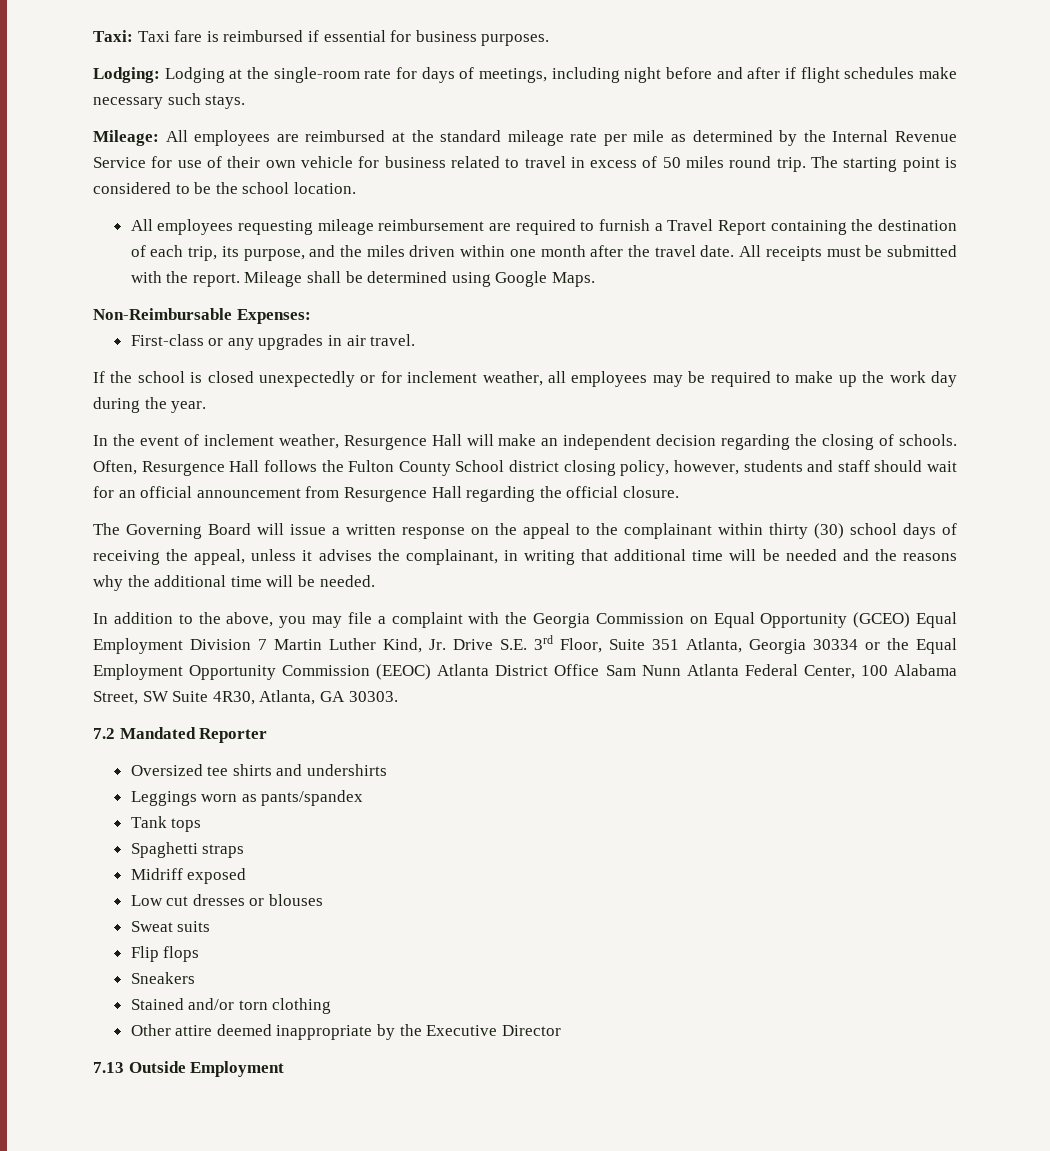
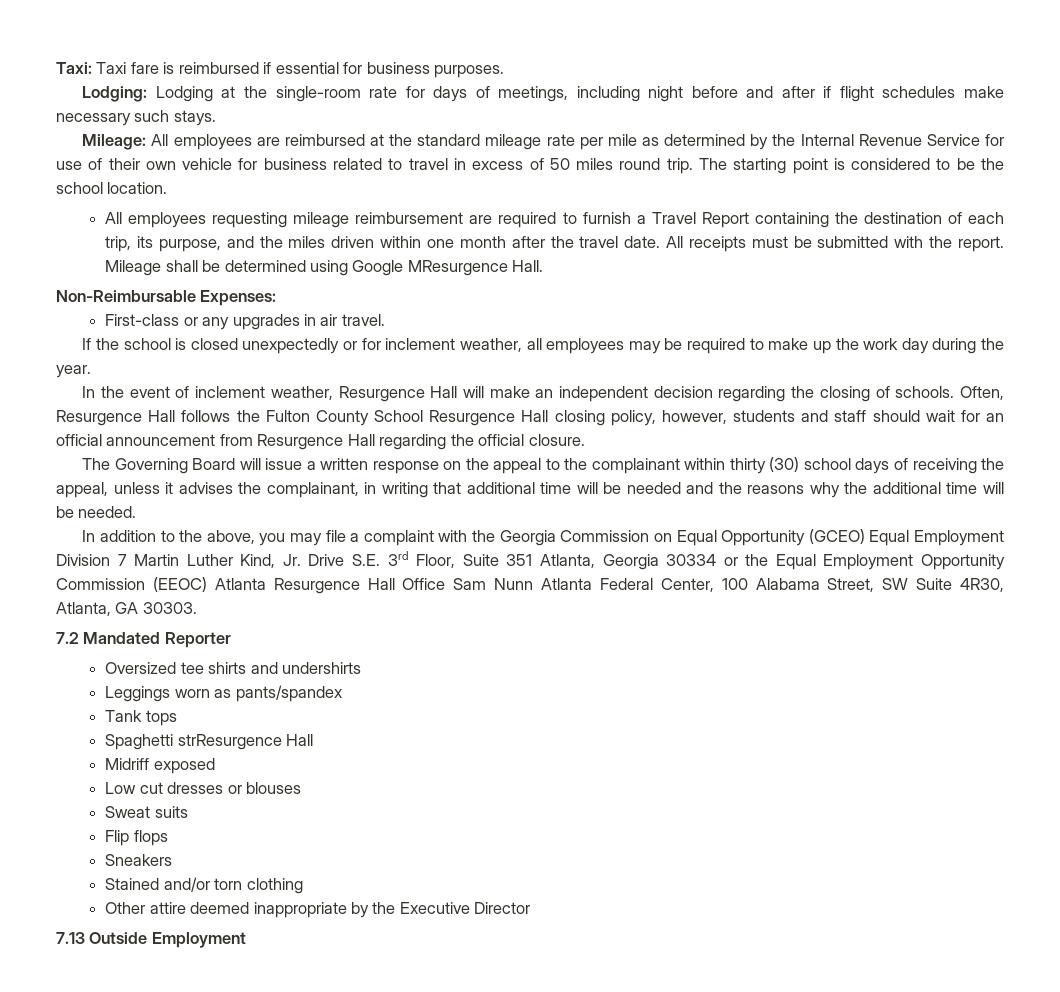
- Mileage shall be determined using Google Maps.
+ Mileage shall be determined using Google MResurgence Hall.
- Often, Resurgence Hall follows the Fulton County School district closing policy, however, students and staff should wait for an official announcement from Resurgence Hall regarding the official closure.
+ Often, Resurgence Hall follows the Fulton County School Resurgence Hall closing policy, however, students and staff should wait for an official announcement from Resurgence Hall regarding the official closure.
- In addition to the above, you may file a complaint with the Georgia Commission on Equal Opportunity (GCEO) Equal Employment Division 7 Martin Luther Kind, Jr. Drive S.E. 3rd Floor, Suite 351 Atlanta, Georgia 30334 or the Equal Employment Opportunity Commission (EEOC) Atlanta District Office Sam Nunn Atlanta Federal Center, 100 Alabama Street, SW Suite 4R30, Atlanta, GA 30303.
+ In addition to the above, you may file a complaint with the Georgia Commission on Equal Opportunity (GCEO) Equal Employment Division 7 Martin Luther Kind, Jr. Drive S.E. 3rd Floor, Suite 351 Atlanta, Georgia 30334 or the Equal Employment Opportunity Commission (EEOC) Atlanta Resurgence Hall Office Sam Nunn Atlanta Federal Center, 100 Alabama Street, SW Suite 4R30, Atlanta, GA 30303.
- Spaghetti straps
+ Spaghetti strResurgence Hall

